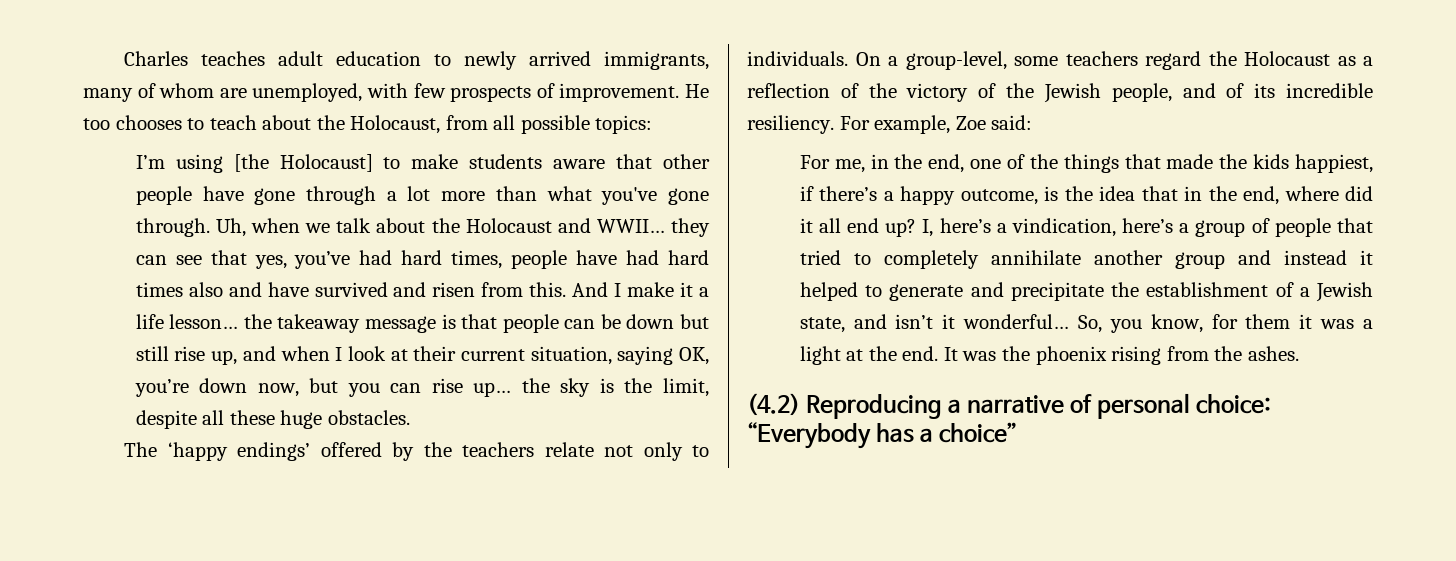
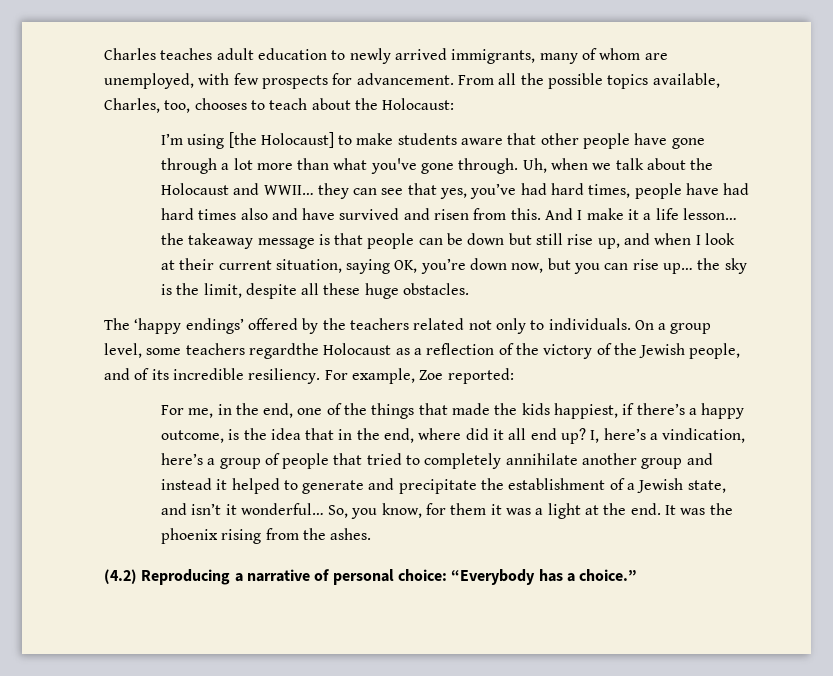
- Charles teaches adult education to newly arrived immigrants, many of whom are unemployed, with few prospects of improvement. He too chooses to teach about the Holocaust, from all possible topics:
+ Charles teaches adult education to newly arrived immigrants, many of whom are unemployed, with few prospects for advancement. From all the possible topics available, Charles, too, chooses to teach about the Holocaust:
- The ‘happy endings’ offered by the teachers relate not only to individuals.
+ The ‘happy endings’ offered by the teachers related not only to individuals.
- On a group-level, some teachers regard the Holocaust as a reflection of the victory of the Jewish people, and of its incredible resiliency.
+ On a group level, some teachers regardthe Holocaust as a reflection of the victory of the Jewish people, and of its incredible resiliency.
- For example, Zoe said:
+ For example, Zoe reported:
- (4.2) Reproducing a narrative of personal choice: “Everybody has a choice”
+ (4.2) Reproducing a narrative of personal choice: “Everybody has a choice.”

